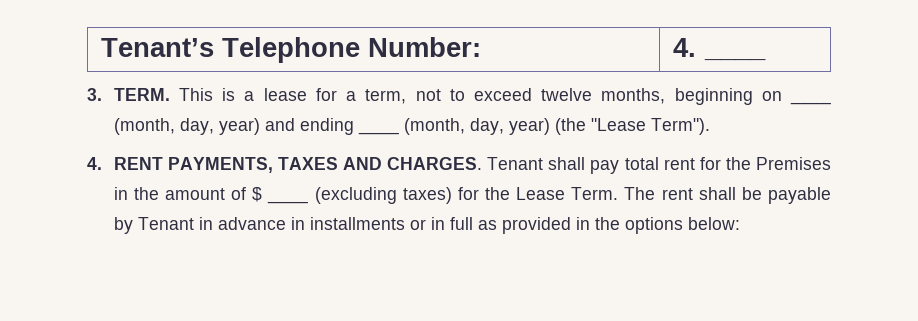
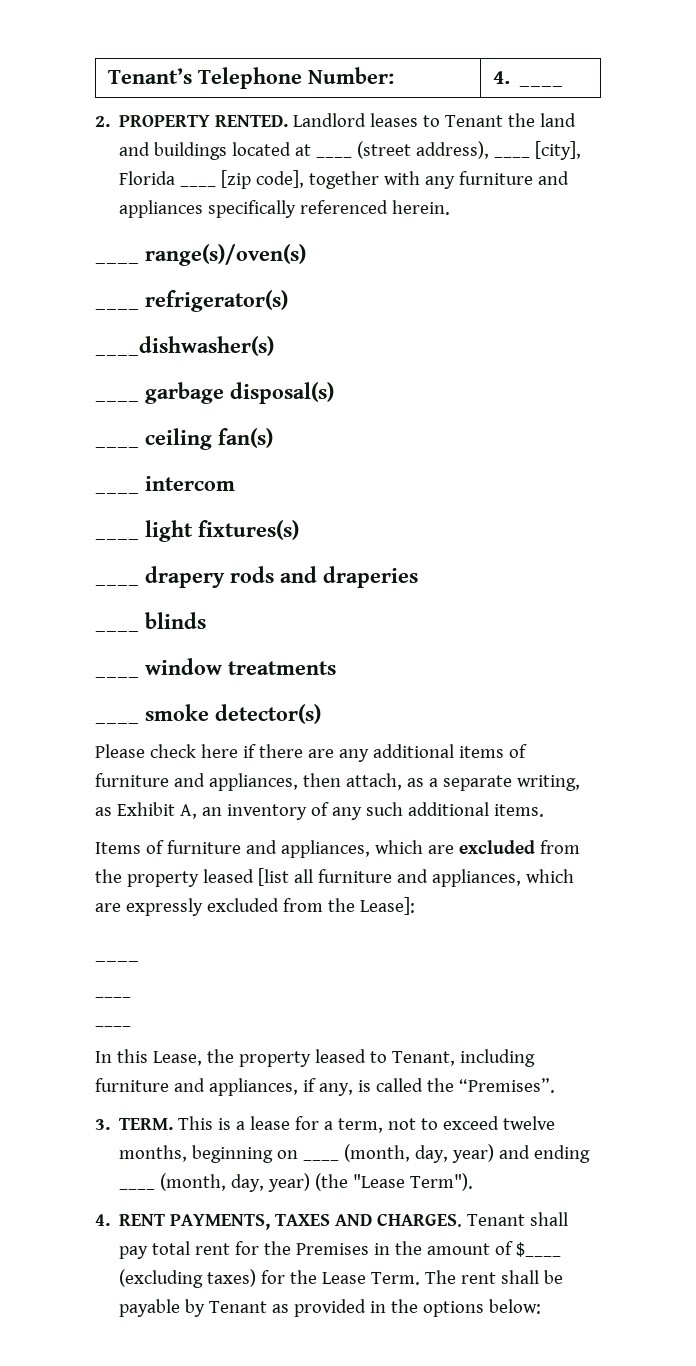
+ 2. PROPERTY RENTED. Landlord leases to Tenant the land and buildings located at ____ (street address), ____ [city], Florida ____ [zip code], together with any furniture and appliances specifically referenced herein.
+ ____ range(s)/oven(s)
+ ____ refrigerator(s)
+ ____dishwasher(s)
+ ____ garbage disposal(s)
+ ____ ceiling fan(s)
+ ____ intercom
+ ____ light fixtures(s)
+ ____ drapery rods and draperies
+ ____ blinds
+ ____ window treatments
+ ____ smoke detector(s)
+ Please check here if there are any additional items of furniture and appliances, then attach, as a separate writing, as Exhibit A, an inventory of any such additional items.
+ Items of furniture and appliances, which are excluded from the property leased [list all furniture and appliances, which are expressly excluded from the Lease]:
+ ____
+ ____
+ ____
+ In this Lease, the property leased to Tenant, including furniture and appliances, if any, is called the “Premises”.
- Tenant shall pay total rent for the Premises in the amount of $ ____ (excluding taxes) for the Lease Term.
+ Tenant shall pay total rent for the Premises in the amount of $____ (excluding taxes) for the Lease Term.
- The rent shall be payable by Tenant in advance in installments or in full as provided in the options below:
+ The rent shall be payable by Tenant as provided in the options below:

